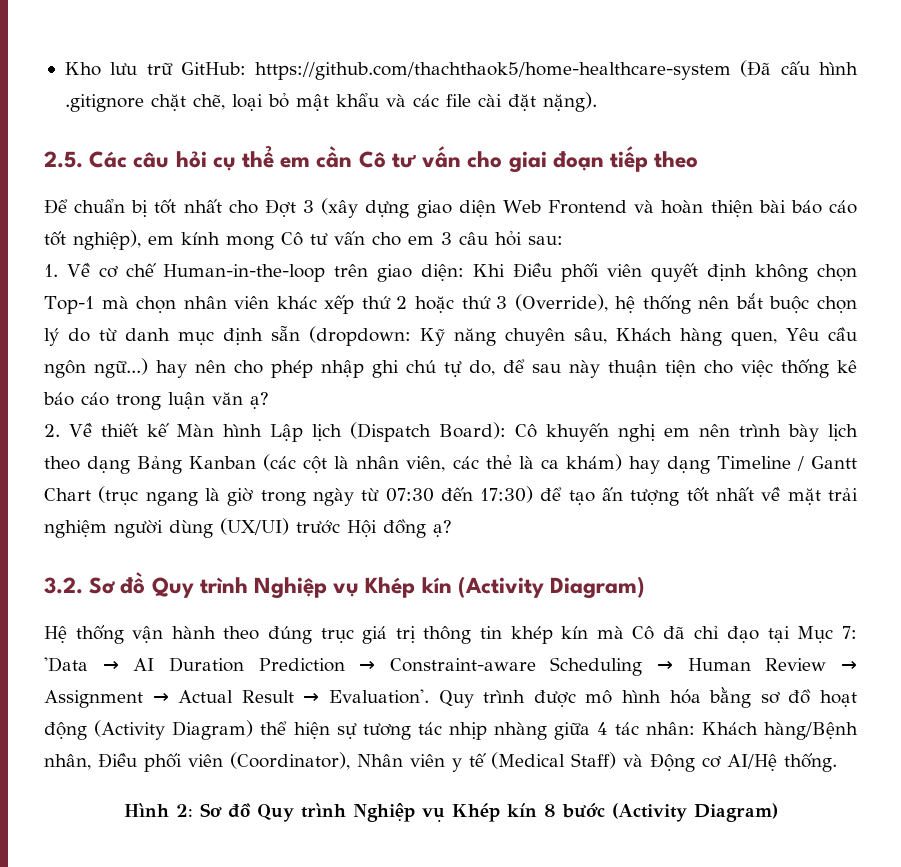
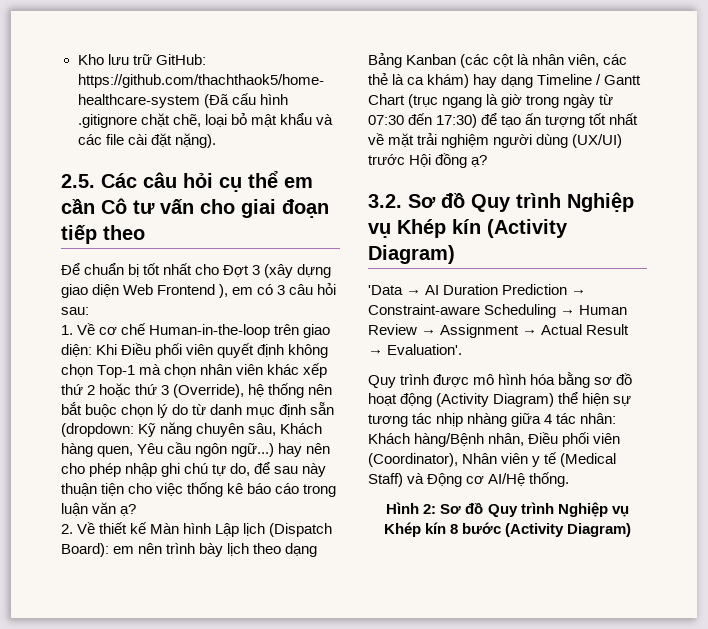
- Để chuẩn bị tốt nhất cho Đợt 3 (xây dựng giao diện Web Frontend và hoàn thiện bài báo cáo tốt nghiệp), em kính mong Cô tư vấn cho em 3 câu hỏi sau:
+ Để chuẩn bị tốt nhất cho Đợt 3 (xây dựng giao diện Web Frontend ), em có 3 câu hỏi sau:
- Cô khuyến nghị em nên trình bày lịch theo dạng Bảng Kanban (các cột là nhân viên, các thẻ là ca khám) hay dạng Timeline / Gantt Chart (trục ngang là giờ trong ngày từ 07:30 đến 17:30) để tạo ấn tượng tốt nhất về mặt trải nghiệm người dùng (UX/UI) trước Hội đồng ạ?
+ em nên trình bày lịch theo dạng Bảng Kanban (các cột là nhân viên, các thẻ là ca khám) hay dạng Timeline / Gantt Chart (trục ngang là giờ trong ngày từ 07:30 đến 17:30) để tạo ấn tượng tốt nhất về mặt trải nghiệm người dùng (UX/UI) trước Hội đồng ạ?
- Hệ thống vận hành theo đúng trục giá trị thông tin khép kín mà Cô đã chỉ đạo tại Mục 7: 'Data → AI Duration Prediction → Constraint-aware Scheduling → Human Review → Assignment → Actual Result → Evaluation'. Quy trình được mô hình hóa bằng sơ đồ hoạt động (Activity Diagram) thể hiện sự tương tác nhịp nhàng giữa 4 tác nhân: Khách hàng/Bệnh nhân, Điều phối viên (Coordinator), Nhân viên y tế (Medical Staff) và Động cơ AI/Hệ thống.
+ 'Data → AI Duration Prediction → Constraint-aware Scheduling → Human Review → Assignment → Actual Result → Evaluation'.
+ Quy trình được mô hình hóa bằng sơ đồ hoạt động (Activity Diagram) thể hiện sự tương tác nhịp nhàng giữa 4 tác nhân: Khách hàng/Bệnh nhân, Điều phối viên (Coordinator), Nhân viên y tế (Medical Staff) và Động cơ AI/Hệ thống.

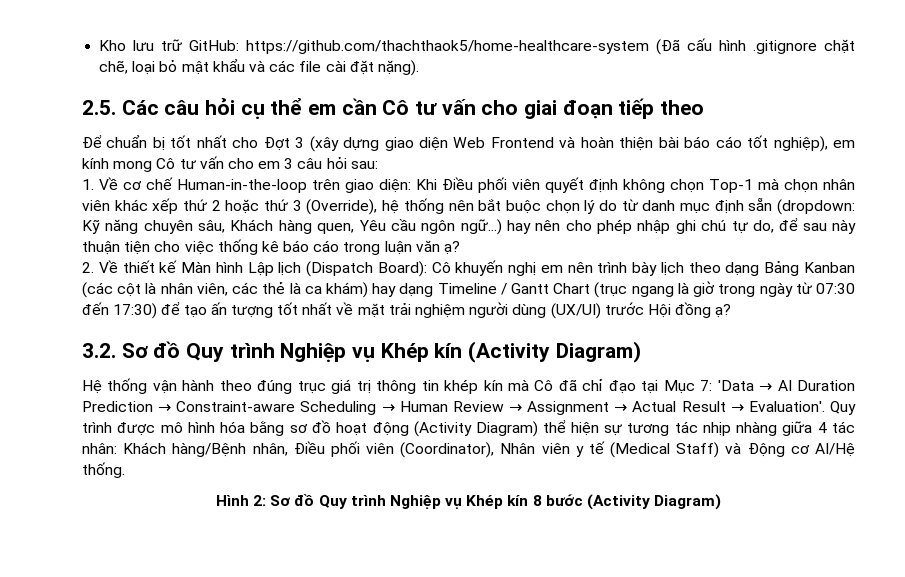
- Để chuẩn bị tốt nhất cho Đợt 3 (xây dựng giao diện Web Frontend ), em có 3 câu hỏi sau:
+ Để chuẩn bị tốt nhất cho Đợt 3 (xây dựng giao diện Web Frontend và hoàn thiện bài báo cáo tốt nghiệp), em kính mong Cô tư vấn cho em 3 câu hỏi sau:
- em nên trình bày lịch theo dạng Bảng Kanban (các cột là nhân viên, các thẻ là ca khám) hay dạng Timeline / Gantt Chart (trục ngang là giờ trong ngày từ 07:30 đến 17:30) để tạo ấn tượng tốt nhất về mặt trải nghiệm người dùng (UX/UI) trước Hội đồng ạ?
+ Cô khuyến nghị em nên trình bày lịch theo dạng Bảng Kanban (các cột là nhân viên, các thẻ là ca khám) hay dạng Timeline / Gantt Chart (trục ngang là giờ trong ngày từ 07:30 đến 17:30) để tạo ấn tượng tốt nhất về mặt trải nghiệm người dùng (UX/UI) trước Hội đồng ạ?
- 'Data → AI Duration Prediction → Constraint-aware Scheduling → Human Review → Assignment → Actual Result → Evaluation'.
- Quy trình được mô hình hóa bằng sơ đồ hoạt động (Activity Diagram) thể hiện sự tương tác nhịp nhàng giữa 4 tác nhân: Khách hàng/Bệnh nhân, Điều phối viên (Coordinator), Nhân viên y tế (Medical Staff) và Động cơ AI/Hệ thống.
+ Hệ thống vận hành theo đúng trục giá trị thông tin khép kín mà Cô đã chỉ đạo tại Mục 7: 'Data → AI Duration Prediction → Constraint-aware Scheduling → Human Review → Assignment → Actual Result → Evaluation'. Quy trình được mô hình hóa bằng sơ đồ hoạt động (Activity Diagram) thể hiện sự tương tác nhịp nhàng giữa 4 tác nhân: Khách hàng/Bệnh nhân, Điều phối viên (Coordinator), Nhân viên y tế (Medical Staff) và Động cơ AI/Hệ thống.

